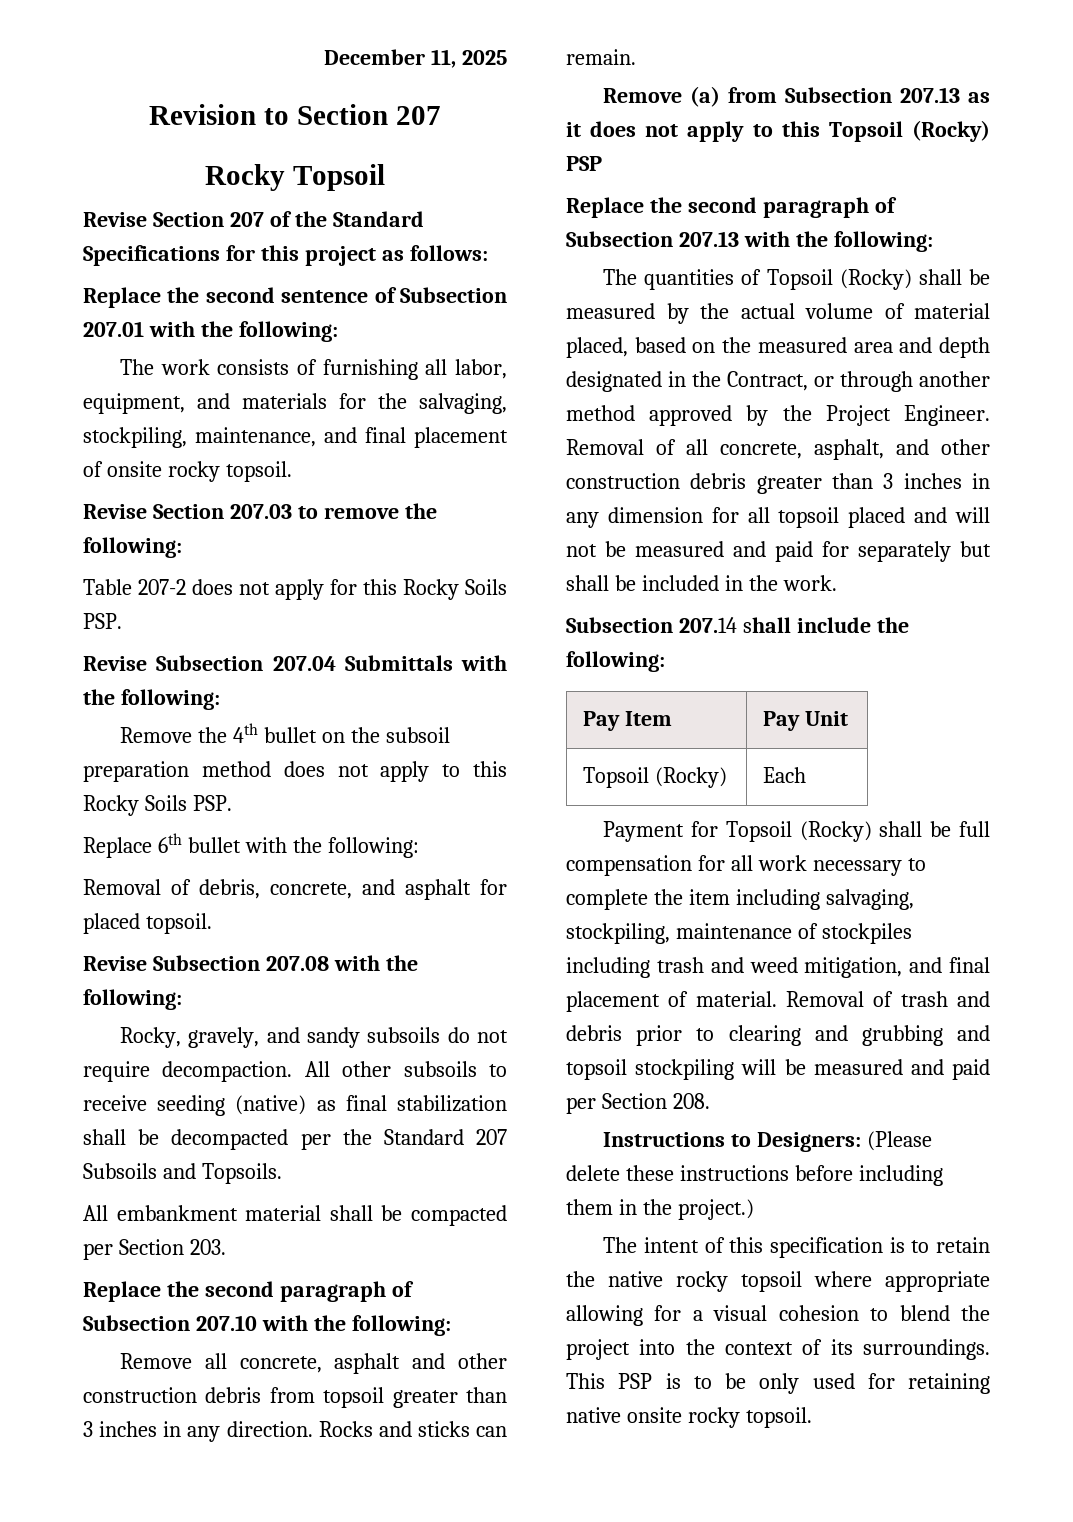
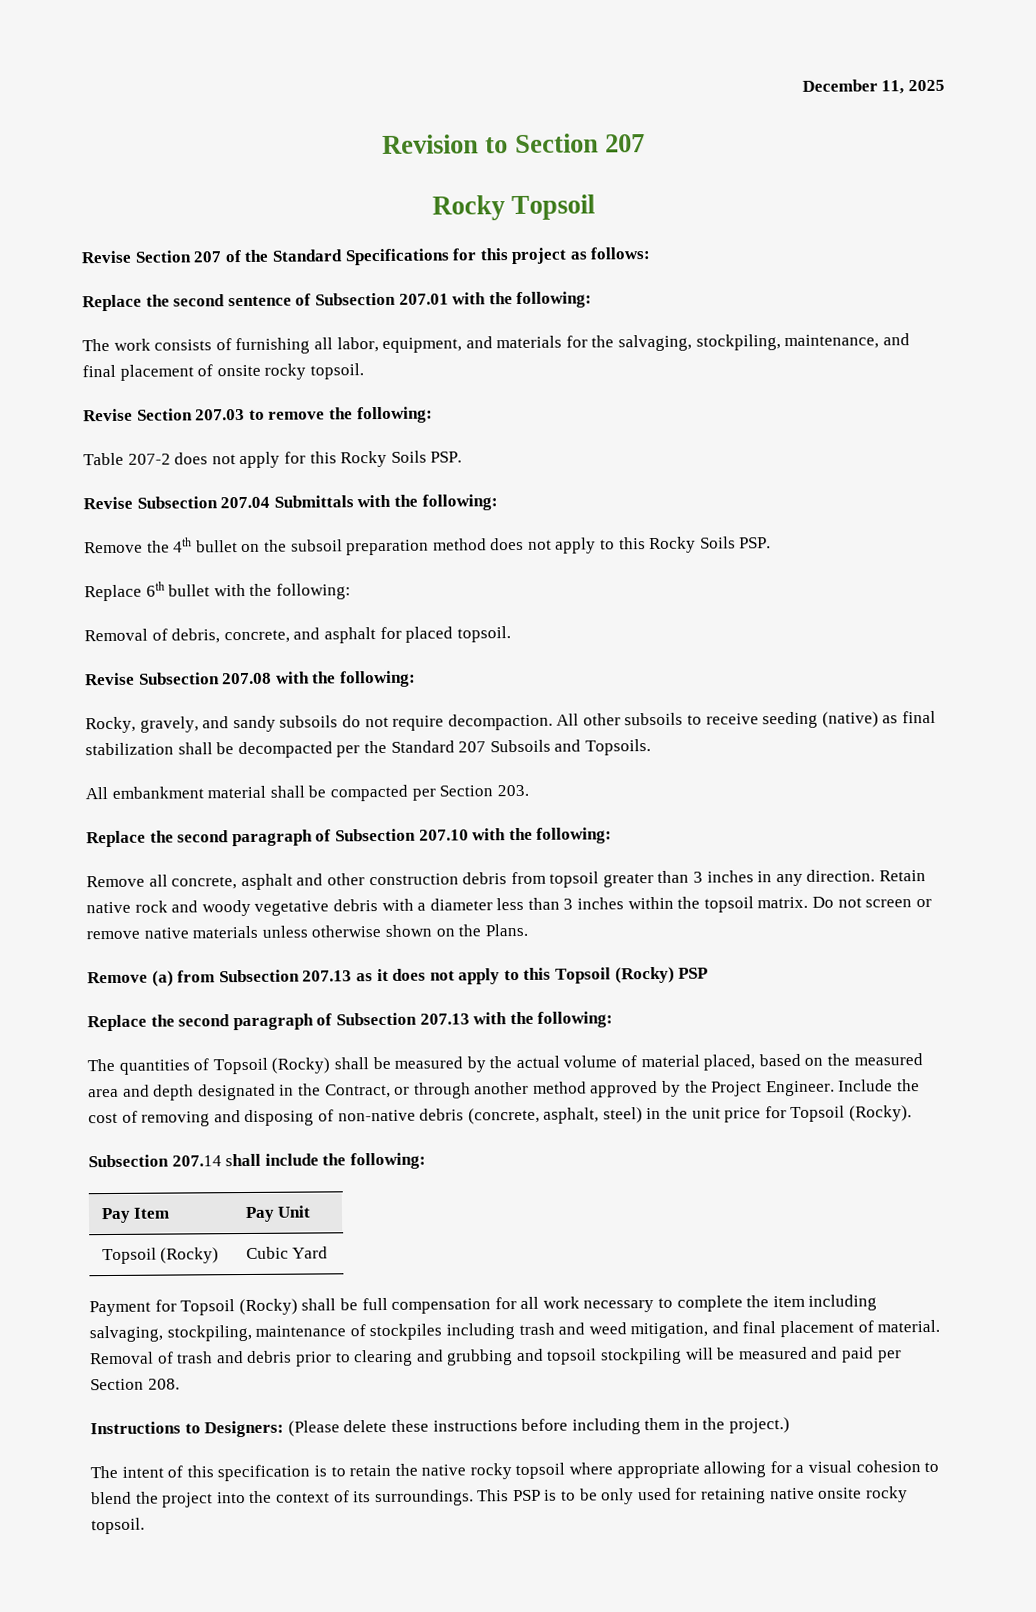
- Rocks and sticks can remain.
+ Retain native rock and woody vegetative debris with a diameter less than 3 inches within the topsoil matrix. Do not screen or remove native materials unless otherwise shown on the Plans.
- Removal of all concrete, asphalt, and other construction debris greater than 3 inches in any dimension for all topsoil placed and will not be measured and paid for separately but shall be included in the work.
+ Include the cost of removing and disposing of non-native debris (concrete, asphalt, steel) in the unit price for Topsoil (Rocky).
- Topsoil (Rocky) | Each
+ Topsoil (Rocky) | Cubic Yard

